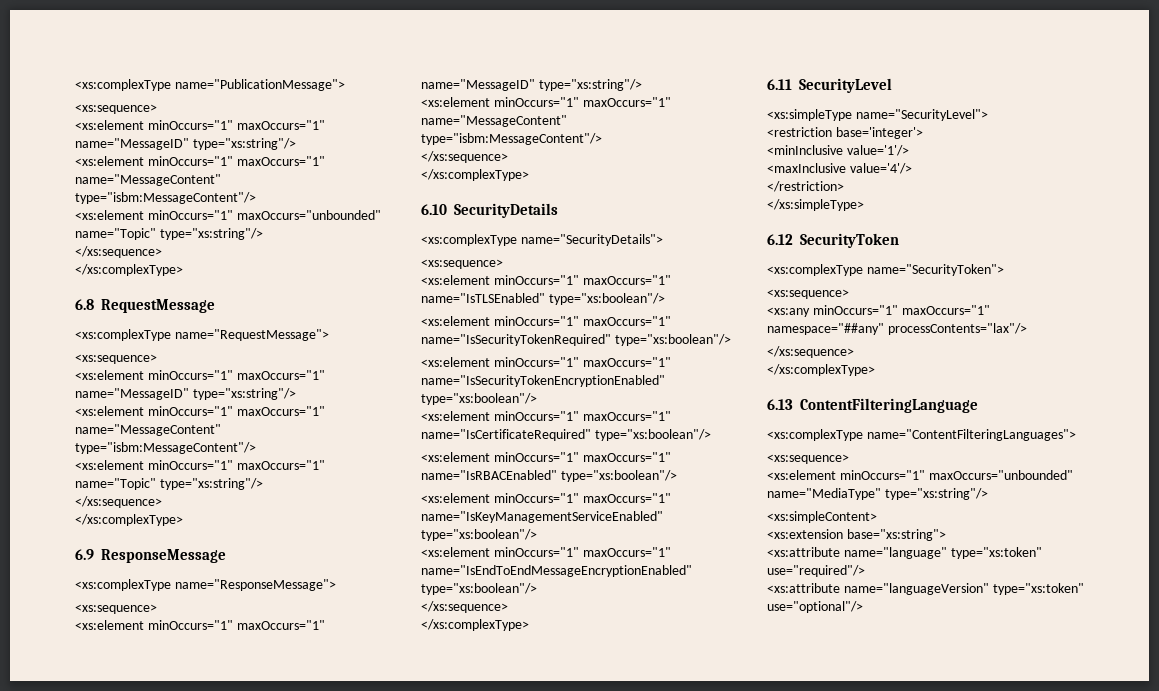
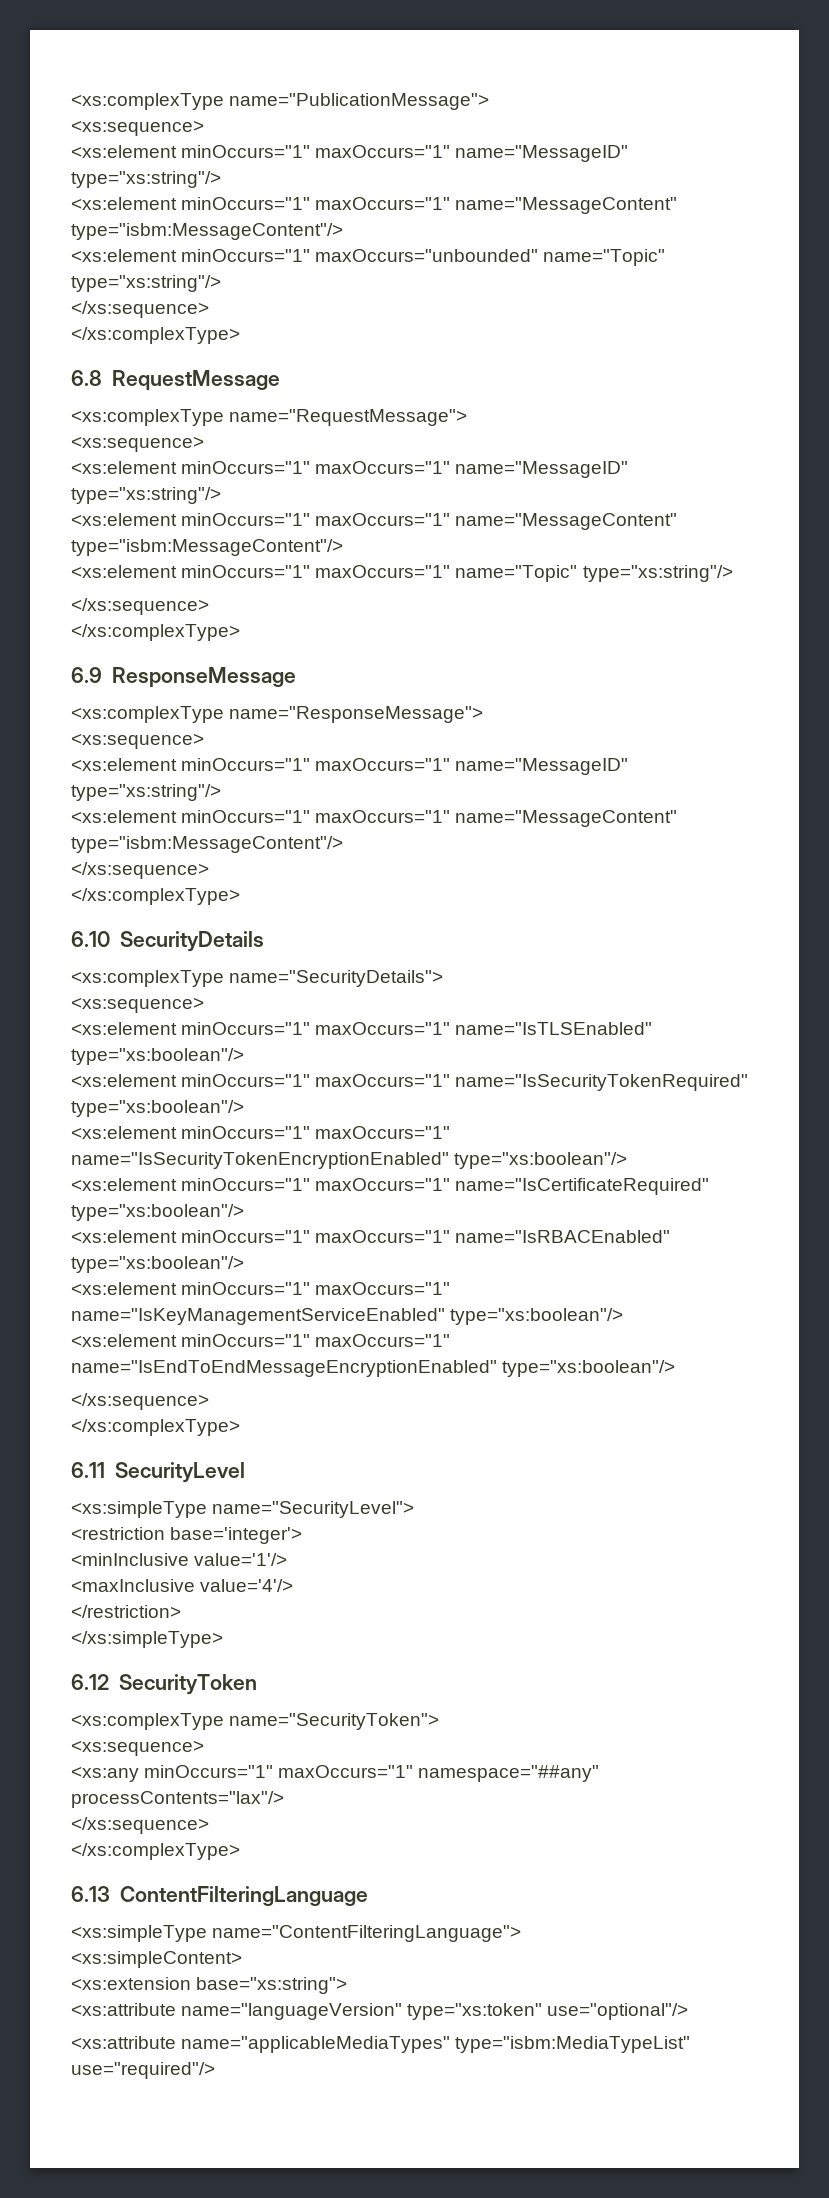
- <xs:complexType name="ContentFilteringLanguages">
- <xs:sequence>
- <xs:element minOccurs="1" maxOccurs="unbounded" name="MediaType" type="xs:string"/>
+ <xs:simpleType name="ContentFilteringLanguage">
- <xs:attribute name="language" type="xs:token" use="required"/>
+ <xs:attribute name="applicableMediaTypes" type="isbm:MediaTypeList" use="required"/>

